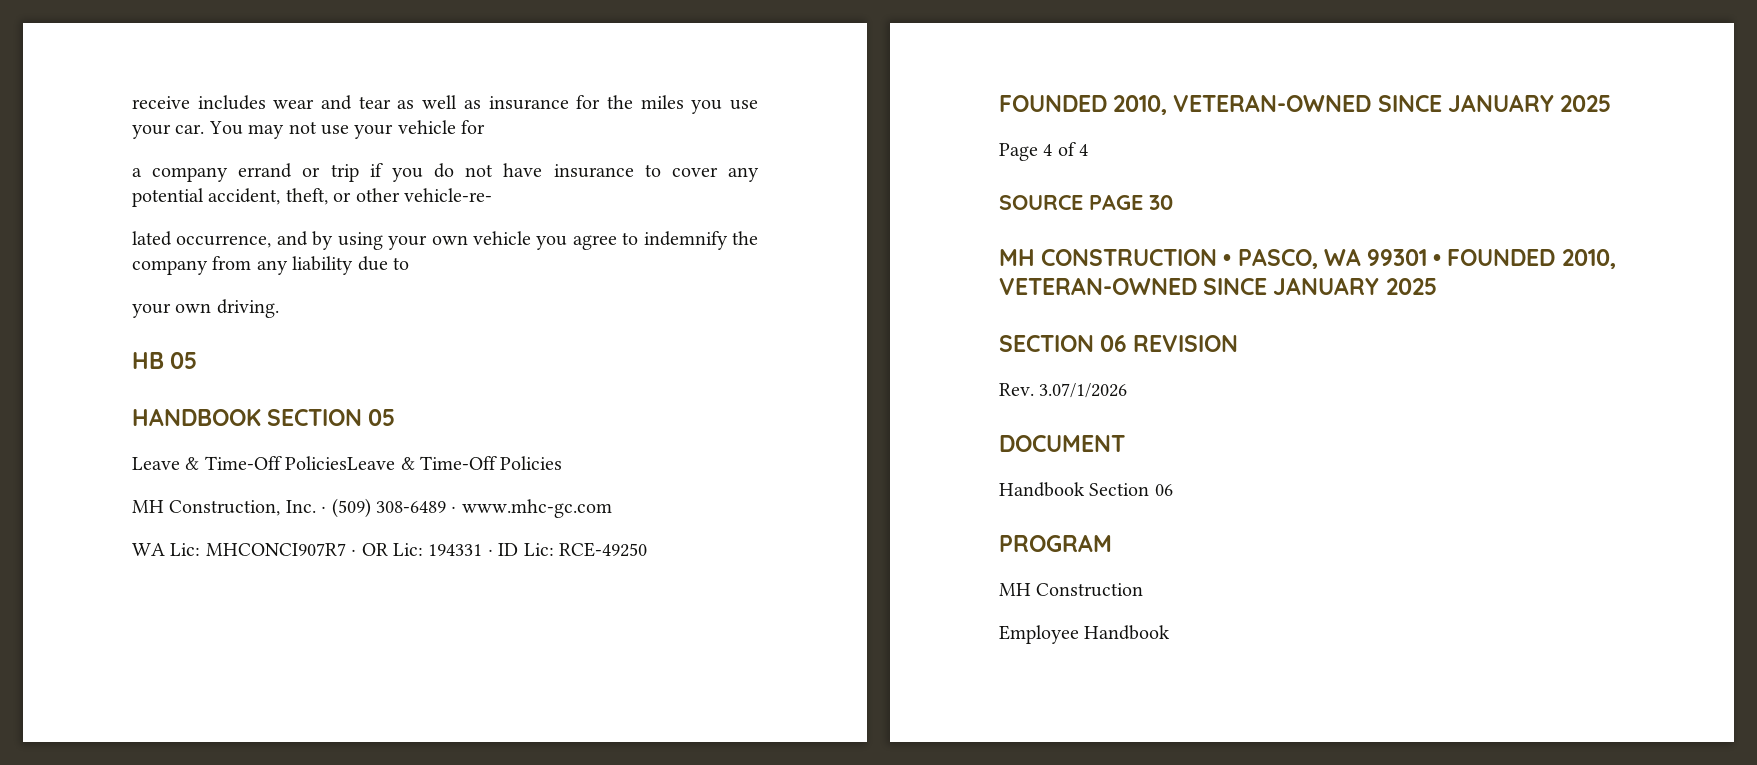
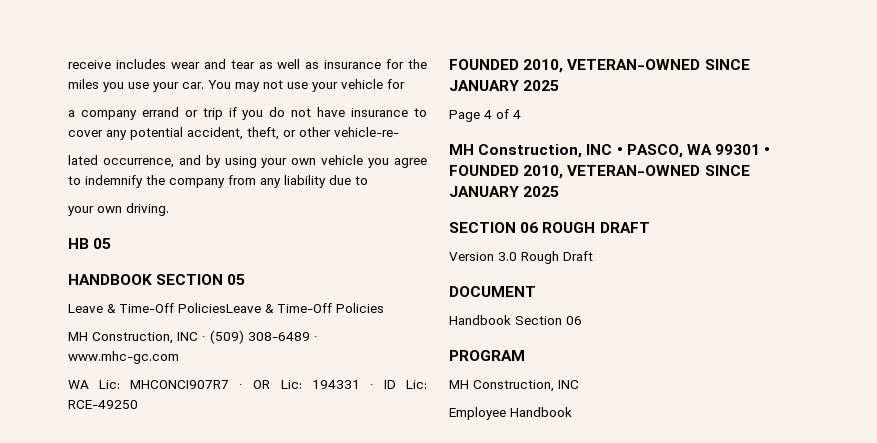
- MH Construction, Inc. · (509) 308-6489 · www.mhc-gc.com
+ MH Construction, INC · (509) 308-6489 · www.mhc-gc.com
- SOURCE PAGE 30
- MH CONSTRUCTION • PASCO, WA 99301 • FOUNDED 2010, VETERAN-OWNED SINCE JANUARY 2025
+ MH Construction, INC • PASCO, WA 99301 • FOUNDED 2010, VETERAN-OWNED SINCE JANUARY 2025
- SECTION 06 REVISION
- Rev. 3.07/1/2026
+ SECTION 06 ROUGH DRAFT
+ Version 3.0 Rough Draft
  PROGRAM
- MH Construction
+ MH Construction, INC

